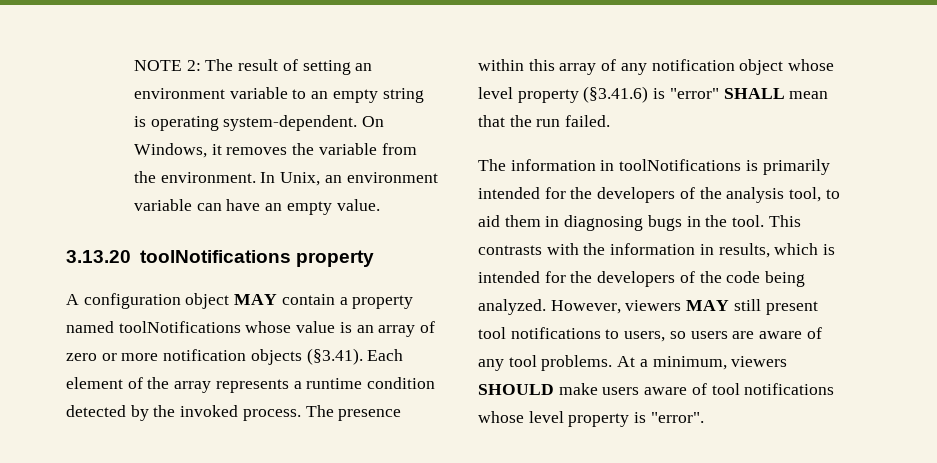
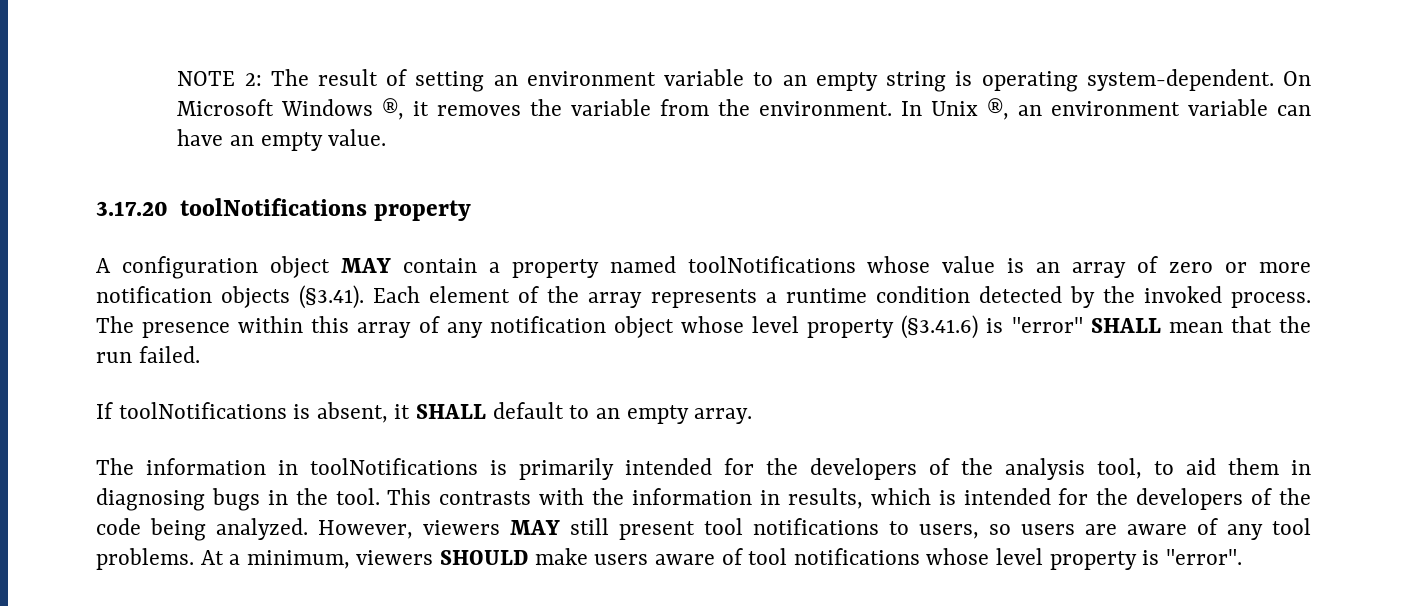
- On Windows, it removes the variable from the environment.
+ On Microsoft Windows ®, it removes the variable from the environment.
- In Unix, an environment variable can have an empty value.
+ In Unix ®, an environment variable can have an empty value.
- 3.13.20 toolNotifications property
+ 3.17.20 toolNotifications property
+ If toolNotifications is absent, it SHALL default to an empty array.

